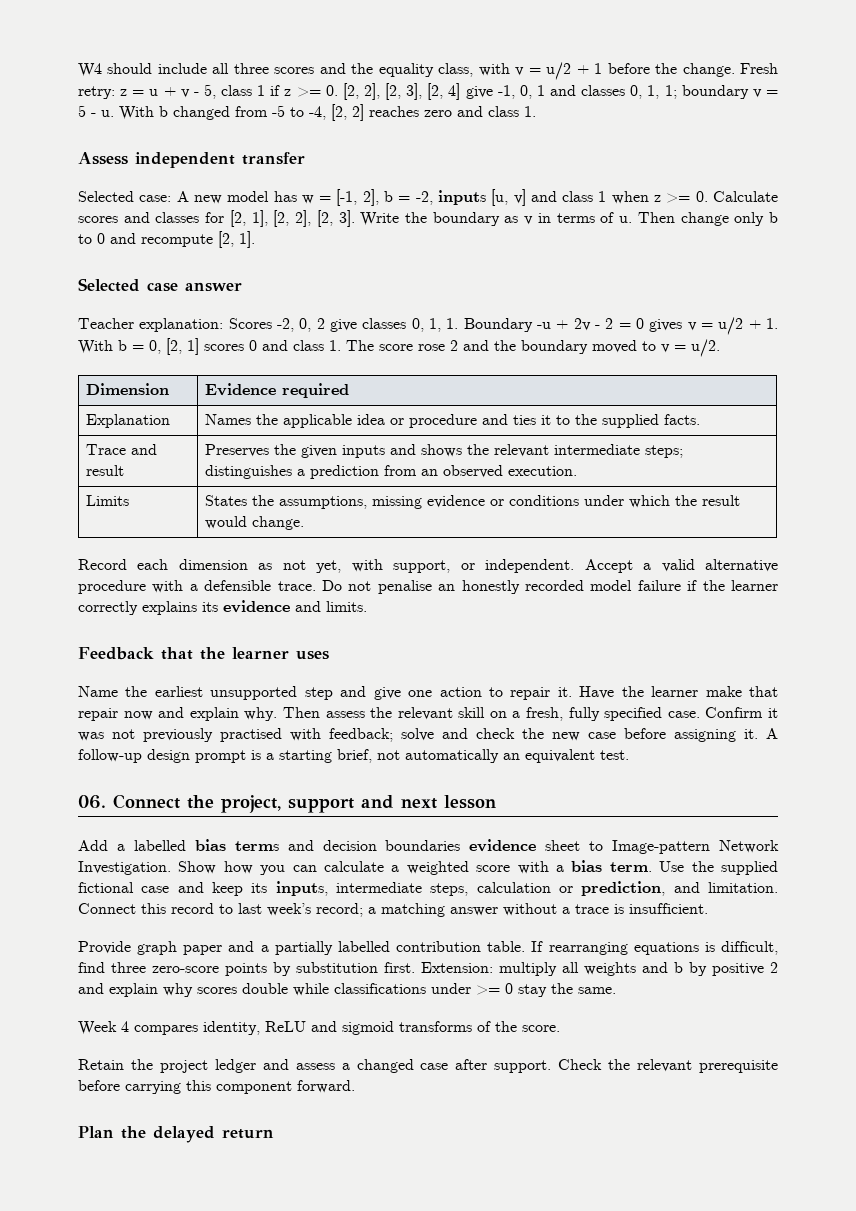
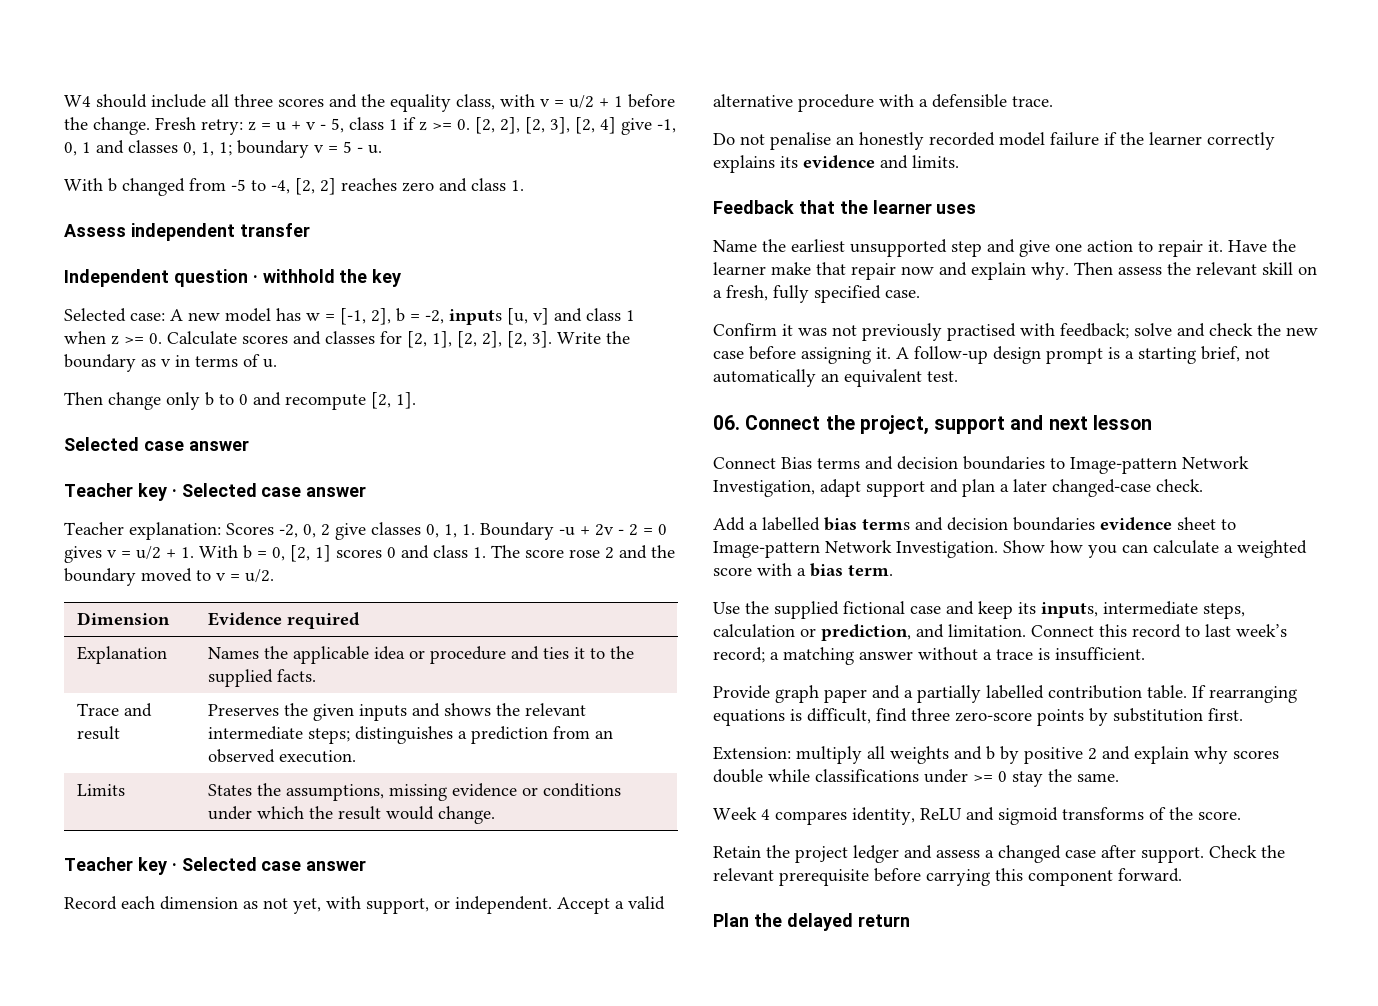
- Fresh retry: z = u + v - 5, class 1 if z >= 0. [2, 2], [2, 3], [2, 4] give -1, 0, 1 and classes 0, 1, 1; boundary v = 5 - u. With b changed from -5 to -4, [2, 2] reaches zero and class 1.
+ Fresh retry: z = u + v - 5, class 1 if z >= 0. [2, 2], [2, 3], [2, 4] give -1, 0, 1 and classes 0, 1, 1; boundary v = 5 - u.
+ With b changed from -5 to -4, [2, 2] reaches zero and class 1.
+ Independent question · withhold the key
- Write the boundary as v in terms of u. Then change only b to 0 and recompute [2, 1].
+ Write the boundary as v in terms of u.
+ Then change only b to 0 and recompute [2, 1].
  Selected case answer
+ Teacher key · Selected case answer
  Limits | States the assumptions, missing evidence or conditions under which the result would change.
+ Teacher key · Selected case answer
- Accept a valid alternative procedure with a defensible trace. Do not penalise an honestly recorded model failure if the learner correctly explains its evidence and limits.
+ Accept a valid alternative procedure with a defensible trace.
+ Do not penalise an honestly recorded model failure if the learner correctly explains its evidence and limits.
- Then assess the relevant skill on a fresh, fully specified case. Confirm it was not previously practised with feedback; solve and check the new case before assigning it.
+ Then assess the relevant skill on a fresh, fully specified case.
+ Confirm it was not previously practised with feedback; solve and check the new case before assigning it.
+ Connect Bias terms and decision boundaries to Image-pattern Network Investigation, adapt support and plan a later changed-case check.
- Show how you can calculate a weighted score with a bias term. Use the supplied fictional case and keep its inputs, intermediate steps, calculation or prediction, and limitation.
+ Show how you can calculate a weighted score with a bias term.
+ Use the supplied fictional case and keep its inputs, intermediate steps, calculation or prediction, and limitation.
- If rearranging equations is difficult, find three zero-score points by substitution first. Extension: multiply all weights and b by positive 2 and explain why scores double while classifications under >= 0 stay the same.
+ If rearranging equations is difficult, find three zero-score points by substitution first.
+ Extension: multiply all weights and b by positive 2 and explain why scores double while classifications under >= 0 stay the same.

